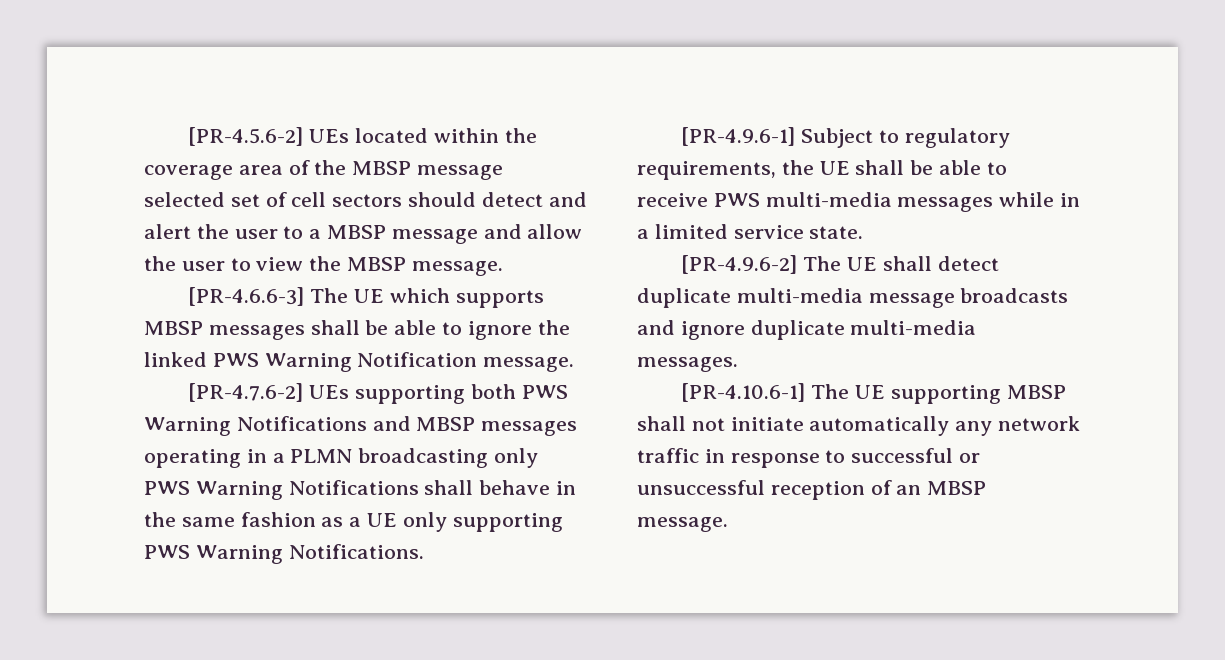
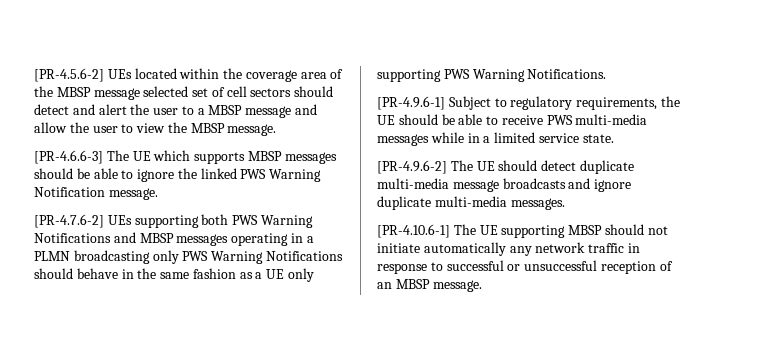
- [PR-4.6.6-3] The UE which supports MBSP messages shall be able to ignore the linked PWS Warning Notification message.
+ [PR-4.6.6-3] The UE which supports MBSP messages should be able to ignore the linked PWS Warning Notification message.
- [PR-4.7.6-2] UEs supporting both PWS Warning Notifications and MBSP messages operating in a PLMN broadcasting only PWS Warning Notifications shall behave in the same fashion as a UE only supporting PWS Warning Notifications.
+ [PR-4.7.6-2] UEs supporting both PWS Warning Notifications and MBSP messages operating in a PLMN broadcasting only PWS Warning Notifications should behave in the same fashion as a UE only supporting PWS Warning Notifications.
- [PR-4.9.6-1] Subject to regulatory requirements, the UE shall be able to receive PWS multi-media messages while in a limited service state.
+ [PR-4.9.6-1] Subject to regulatory requirements, the UE should be able to receive PWS multi-media messages while in a limited service state.
- [PR-4.9.6-2] The UE shall detect duplicate multi-media message broadcasts and ignore duplicate multi-media messages.
+ [PR-4.9.6-2] The UE should detect duplicate multi-media message broadcasts and ignore duplicate multi-media messages.
- [PR-4.10.6-1] The UE supporting MBSP shall not initiate automatically any network traffic in response to successful or unsuccessful reception of an MBSP message.
+ [PR-4.10.6-1] The UE supporting MBSP should not initiate automatically any network traffic in response to successful or unsuccessful reception of an MBSP message.

